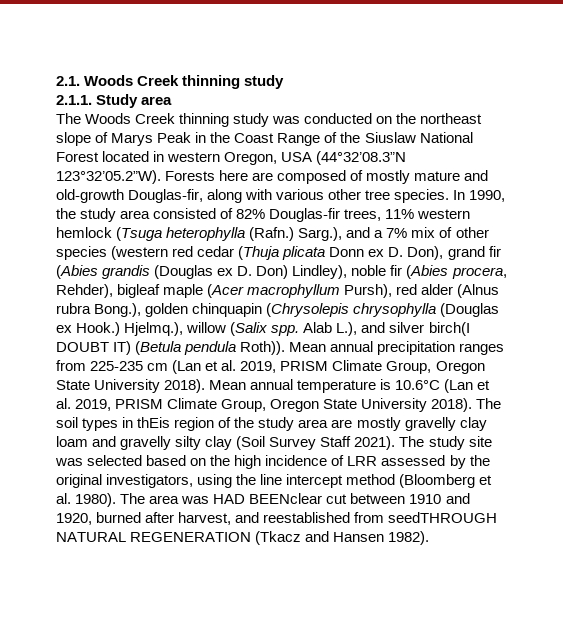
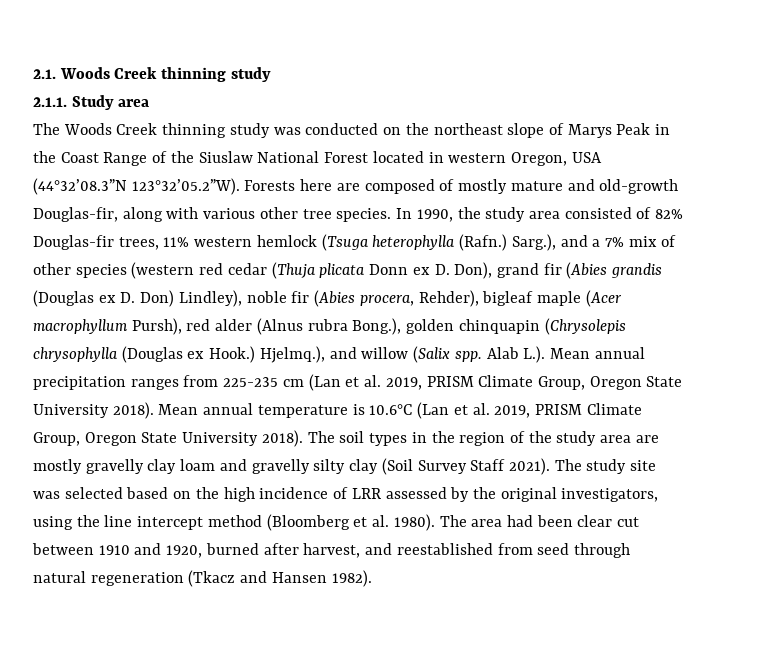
- Hjelmq.), willow (Salix spp.
+ Hjelmq.), and willow (Salix spp.
- Alab L.), and silver birch(I DOUBT IT) (Betula pendula Roth)). Mean annual precipitation ranges from 225-235 cm (Lan et al. 2019, PRISM Climate Group, Oregon State University 2018).
+ Alab L.). Mean annual precipitation ranges from 225-235 cm (Lan et al. 2019, PRISM Climate Group, Oregon State University 2018).
- The soil types in thEis region of the study area are mostly gravelly clay loam and gravelly silty clay (Soil Survey Staff 2021).
+ The soil types in the region of the study area are mostly gravelly clay loam and gravelly silty clay (Soil Survey Staff 2021).
- The area was HAD BEENclear cut between 1910 and 1920, burned after harvest, and reestablished from seedTHROUGH NATURAL REGENERATION (Tkacz and Hansen 1982).
+ The area had been clear cut between 1910 and 1920, burned after harvest, and reestablished from seed through natural regeneration (Tkacz and Hansen 1982).

